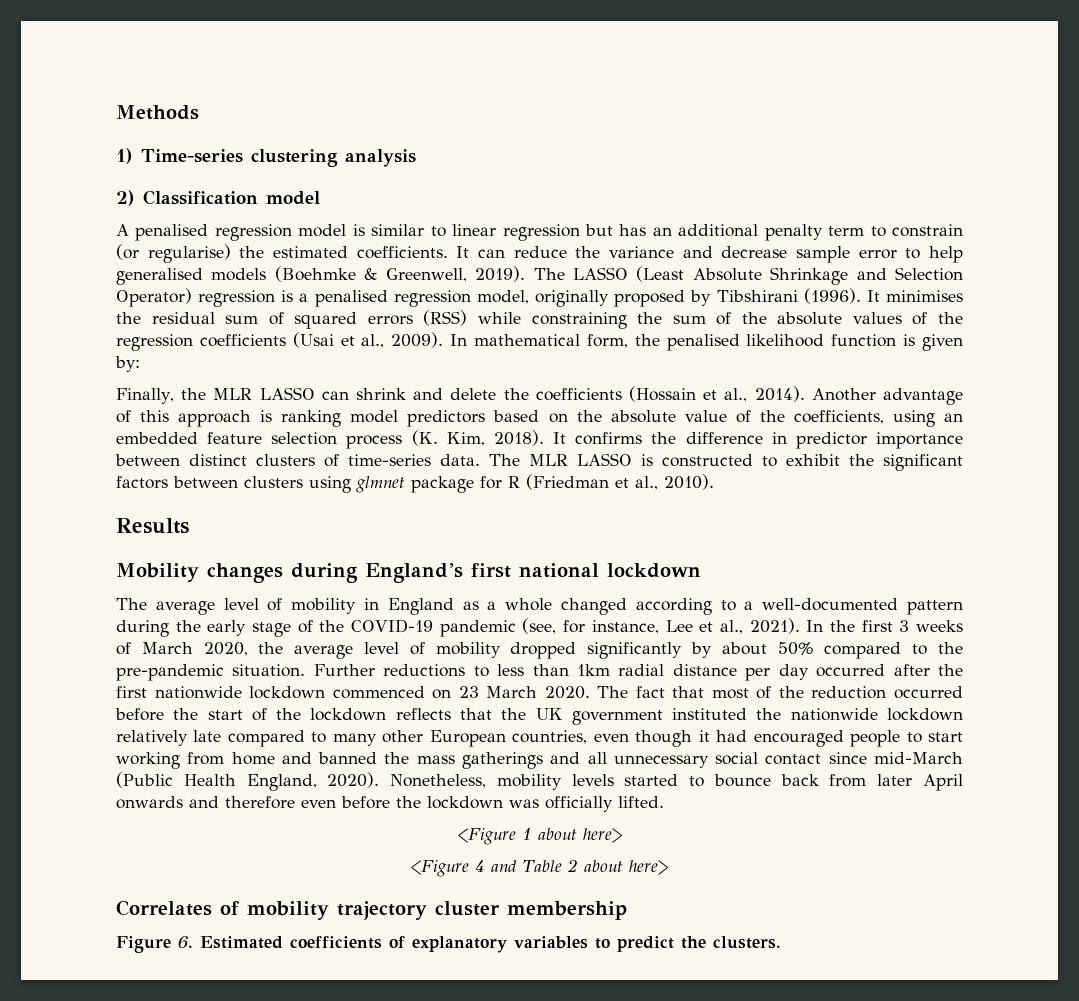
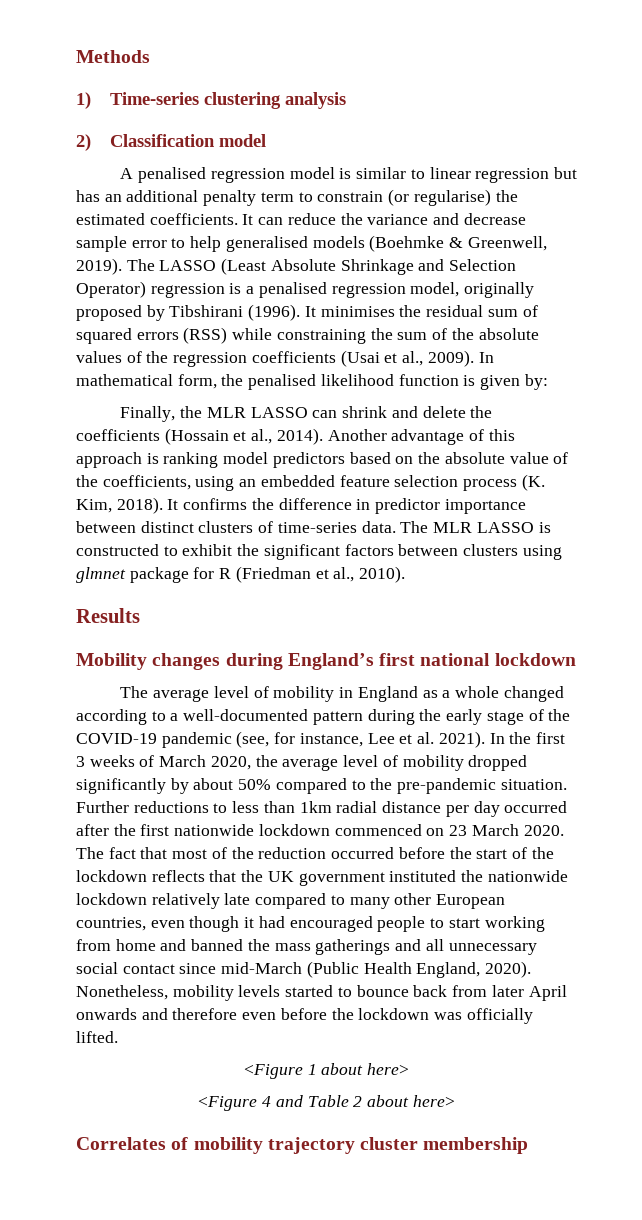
- The average level of mobility in England as a whole changed according to a well-documented pattern during the early stage of the COVID-19 pandemic (see, for instance, Lee et al., 2021).
+ The average level of mobility in England as a whole changed according to a well-documented pattern during the early stage of the COVID-19 pandemic (see, for instance, Lee et al. 2021).
- Figure 6. Estimated coefficients of explanatory variables to predict the clusters.

